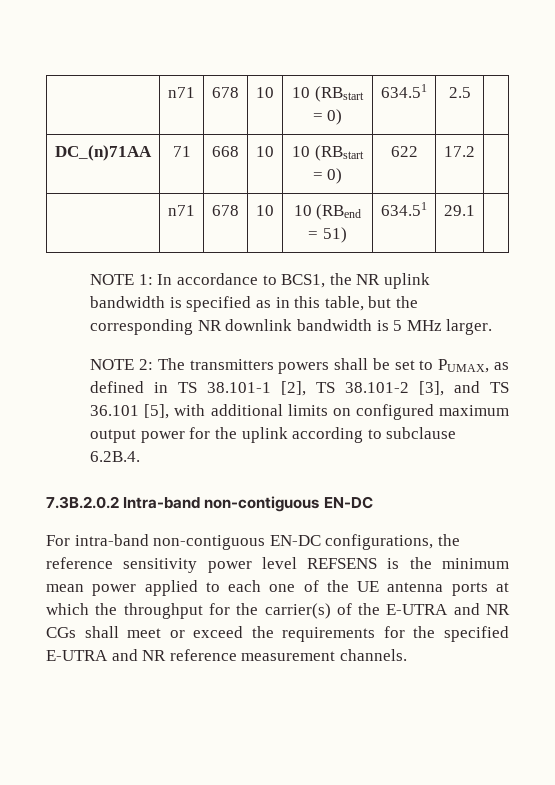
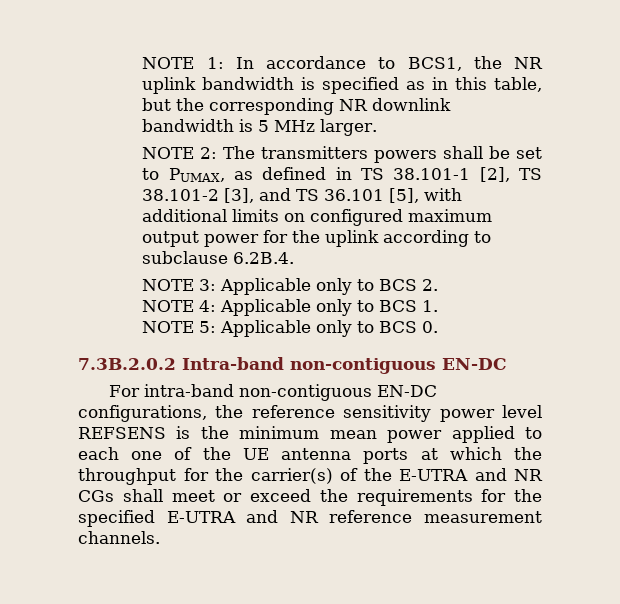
- | n71 | 678 | 10 | 10 (RBstart = 0) | 634.51 | 2.5 |
- DC_(n)71AA | 71 | 668 | 10 | 10 (RBstart = 0) | 622 | 17.2 |
- | n71 | 678 | 10 | 10 (RBend = 51) | 634.51 | 29.1 |
+ NOTE 3: Applicable only to BCS 2.
+ NOTE 4: Applicable only to BCS 1.
+ NOTE 5: Applicable only to BCS 0.

